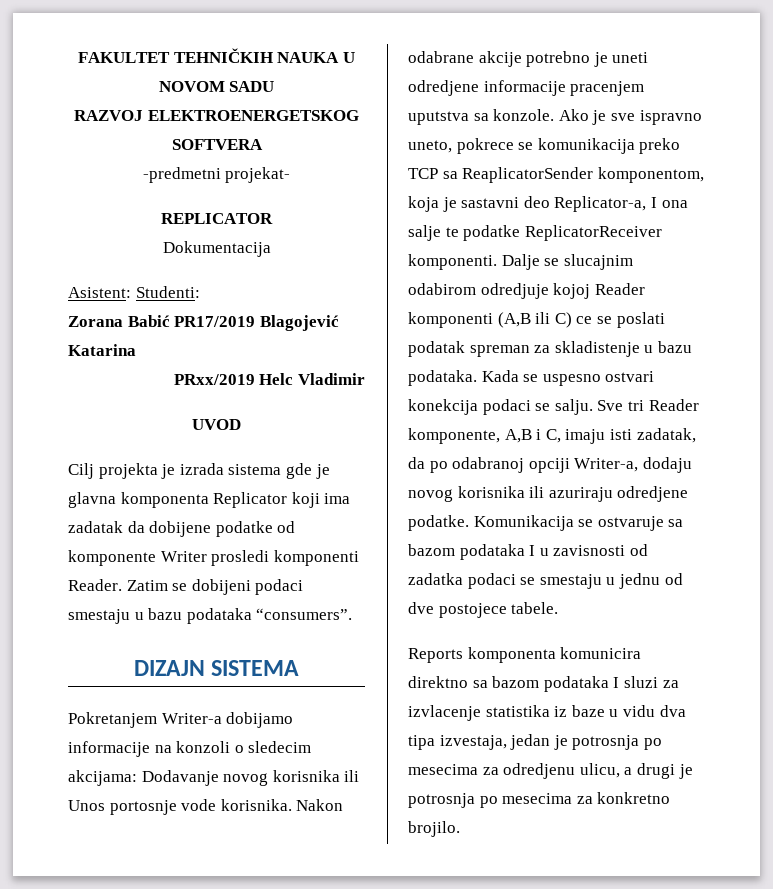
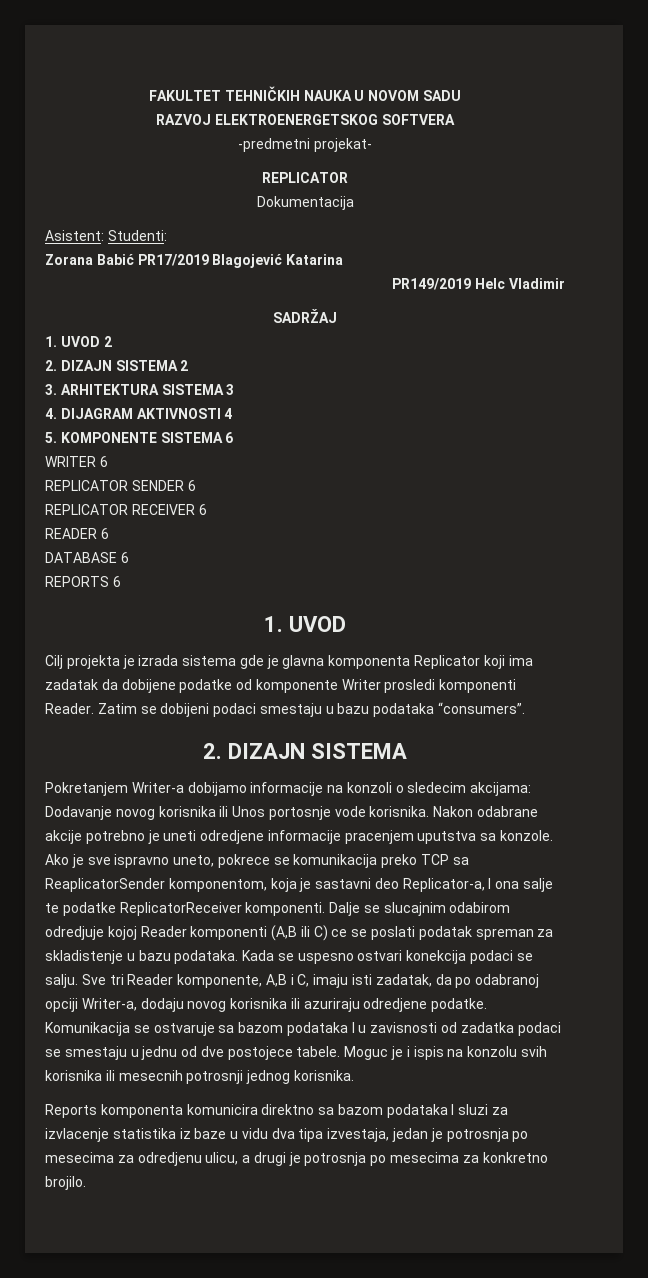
- PRxx/2019 Helc Vladimir
+ PR149/2019 Helc Vladimir
- UVOD
+ SADRŽAJ
+ 1. UVOD 2
+ 2. DIZAJN SISTEMA 2
+ 3. ARHITEKTURA SISTEMA 3
+ 4. DIJAGRAM AKTIVNOSTI 4
+ 5. KOMPONENTE SISTEMA 6
+ WRITER 6
+ REPLICATOR SENDER 6
+ REPLICATOR RECEIVER 6
+ READER 6
+ DATABASE 6
+ REPORTS 6
+ 1. UVOD
  Zatim se dobijeni podaci smestaju u bazu podataka “consumers”.
- DIZAJN SISTEMA
+ 2. DIZAJN SISTEMA
+ Moguc je i ispis na konzolu svih korisnika ili mesecnih potrosnji jednog korisnika.

